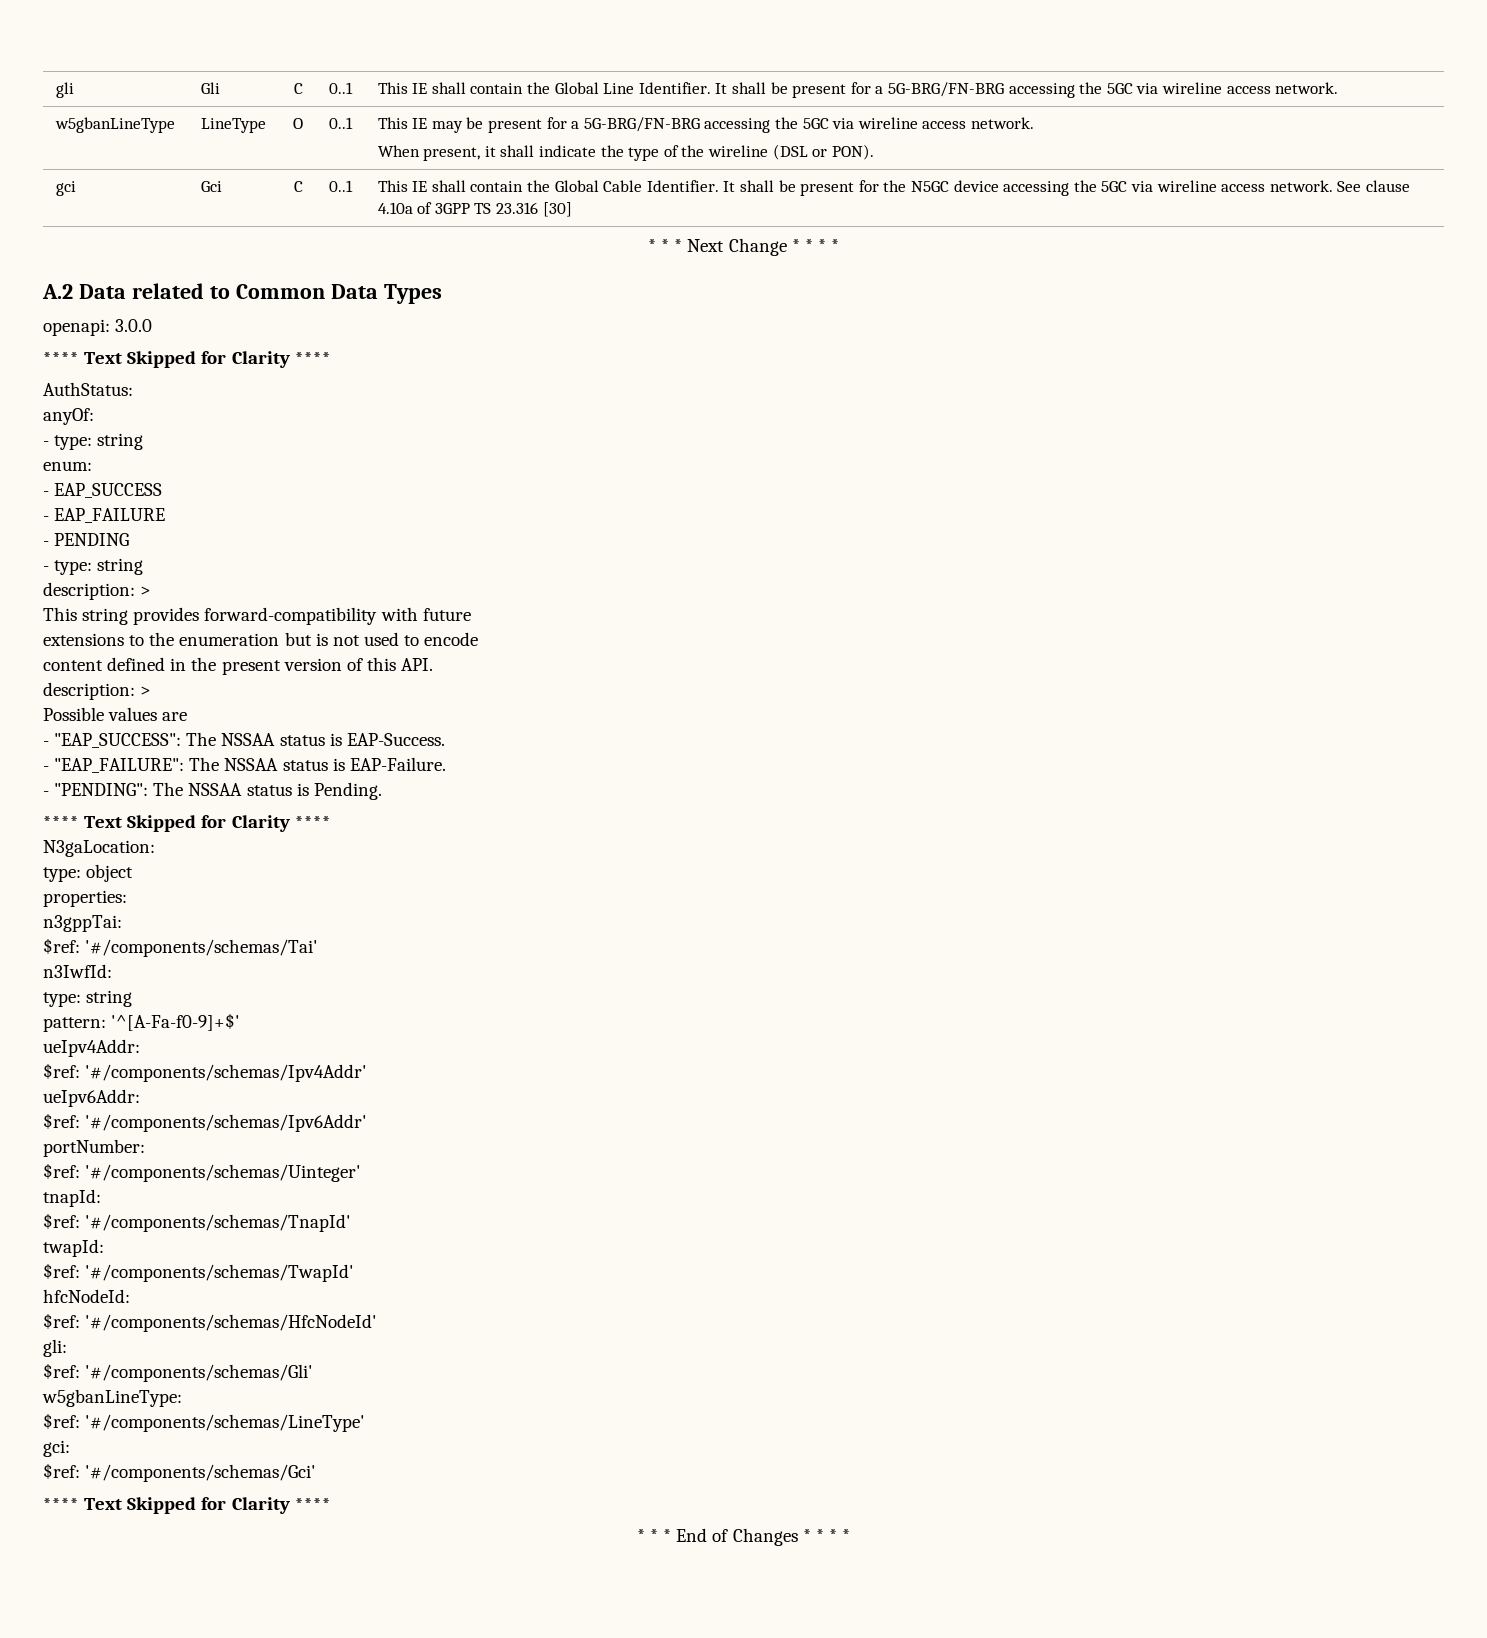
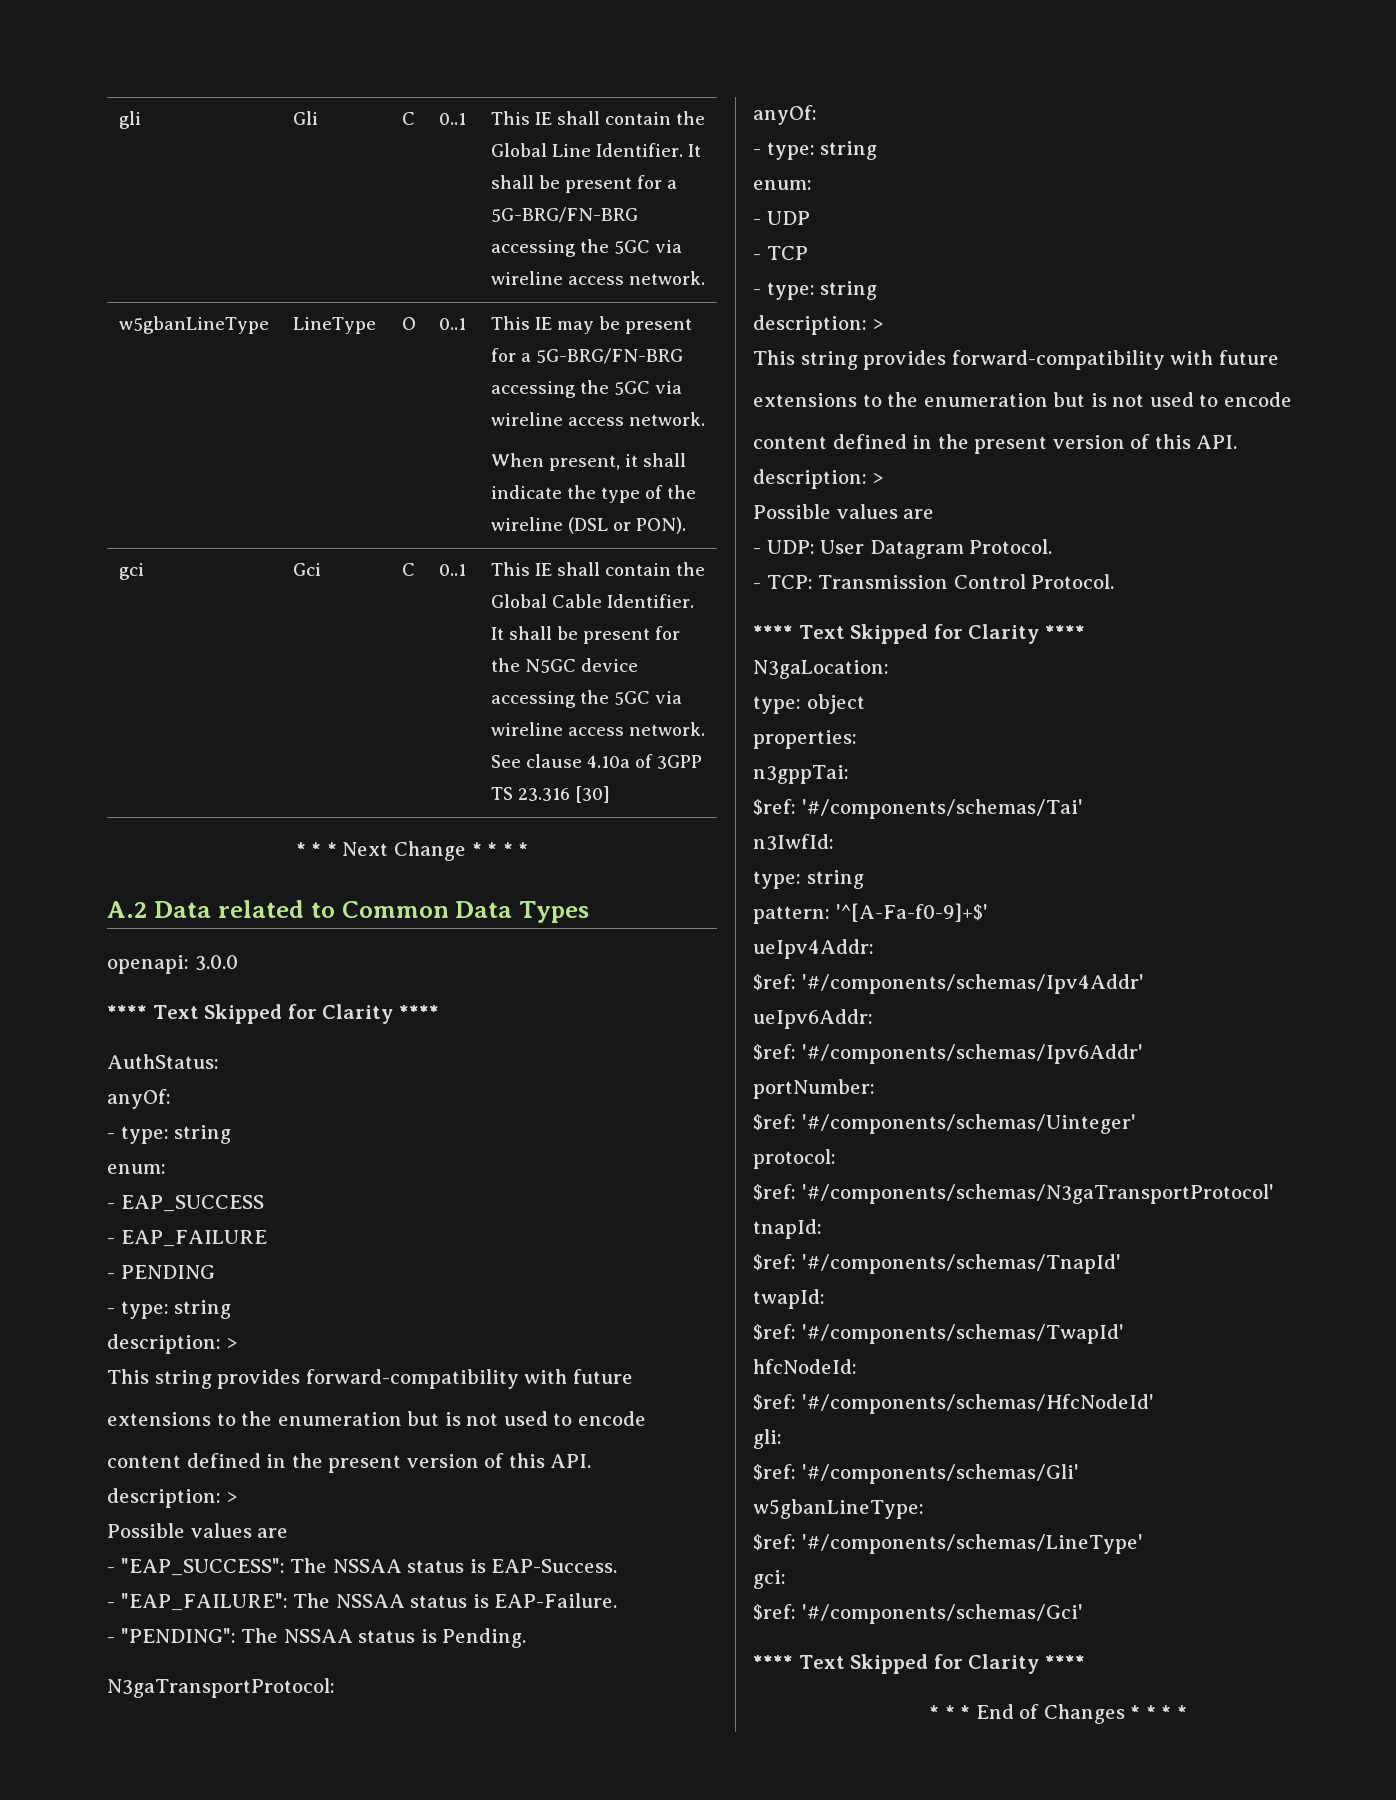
+ N3gaTransportProtocol:
+ anyOf:
+ - type: string
+ enum:
+ - UDP
+ - TCP
+ - type: string
+ description: >
+ This string provides forward-compatibility with future
+ extensions to the enumeration but is not used to encode
+ content defined in the present version of this API.
+ description: >
+ Possible values are
+ - UDP: User Datagram Protocol.
+ - TCP: Transmission Control Protocol.
+ protocol:
+ $ref: '#/components/schemas/N3gaTransportProtocol'

